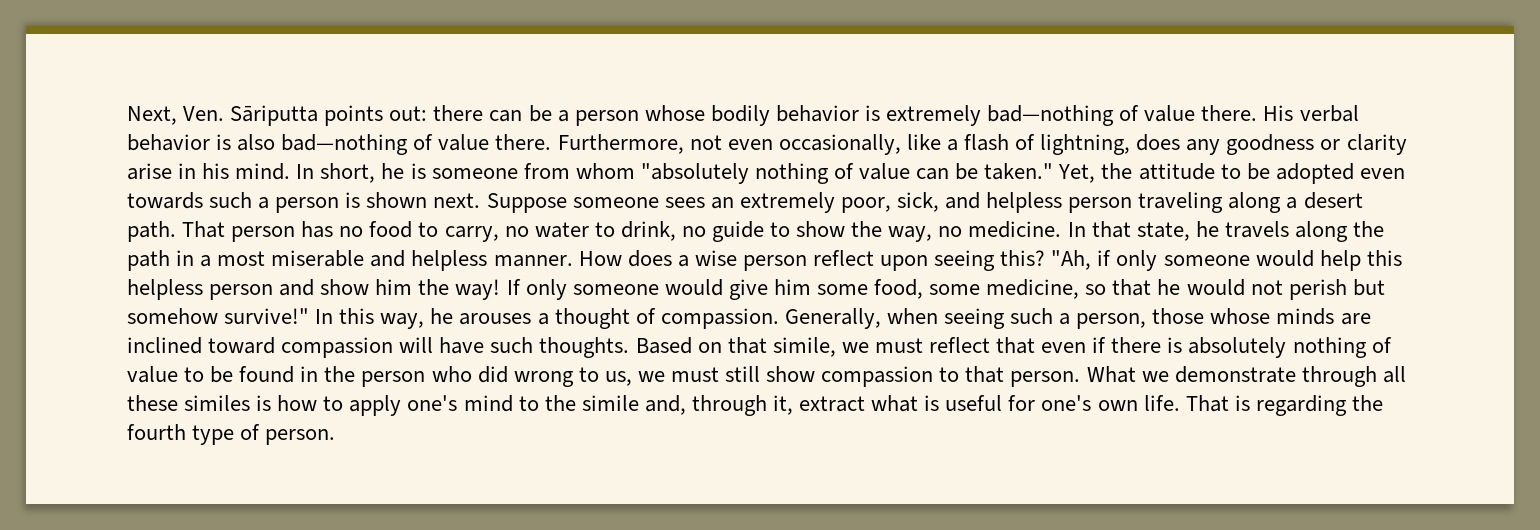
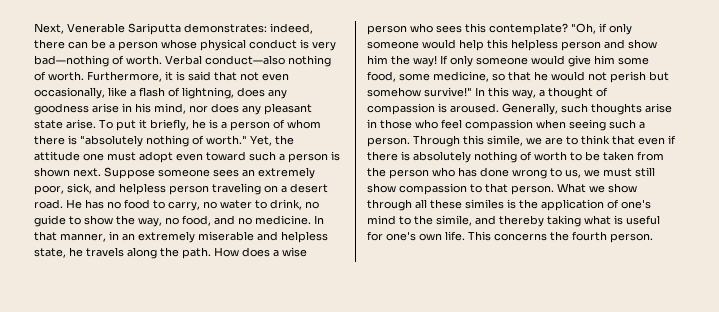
- Next, Ven. Sāriputta points out: there can be a person whose bodily behavior is extremely bad—nothing of value there. His verbal behavior is also bad—nothing of value there. Furthermore, not even occasionally, like a flash of lightning, does any goodness or clarity arise in his mind. In short, he is someone from whom "absolutely nothing of value can be taken." Yet, the attitude to be adopted even towards such a person is shown next.
+ Next, Venerable Sariputta demonstrates: indeed, there can be a person whose physical conduct is very bad—nothing of worth. Verbal conduct—also nothing of worth. Furthermore, it is said that not even occasionally, like a flash of lightning, does any goodness arise in his mind, nor does any pleasant state arise. To put it briefly, he is a person of whom there is "absolutely nothing of worth." Yet, the attitude one must adopt even toward such a person is shown next.
- Suppose someone sees an extremely poor, sick, and helpless person traveling along a desert path. That person has no food to carry, no water to drink, no guide to show the way, no medicine. In that state, he travels along the path in a most miserable and helpless manner.
+ Suppose someone sees an extremely poor, sick, and helpless person traveling on a desert road. He has no food to carry, no water to drink, no guide to show the way, no food, and no medicine. In that manner, in an extremely miserable and helpless state, he travels along the path.
- How does a wise person reflect upon seeing this? "Ah, if only someone would help this helpless person and show him the way!
+ How does a wise person who sees this contemplate? "Oh, if only someone would help this helpless person and show him the way!
- In this way, he arouses a thought of compassion. Generally, when seeing such a person, those whose minds are inclined toward compassion will have such thoughts. Based on that simile, we must reflect that even if there is absolutely nothing of value to be found in the person who did wrong to us, we must still show compassion to that person.
+ In this way, a thought of compassion is aroused. Generally, such thoughts arise in those who feel compassion when seeing such a person. Through this simile, we are to think that even if there is absolutely nothing of worth to be taken from the person who has done wrong to us, we must still show compassion to that person.
- What we demonstrate through all these similes is how to apply one's mind to the simile and, through it, extract what is useful for one's own life.
+ What we show through all these similes is the application of one's mind to the simile, and thereby taking what is useful for one's own life.
- That is regarding the fourth type of person.
+ This concerns the fourth person.

